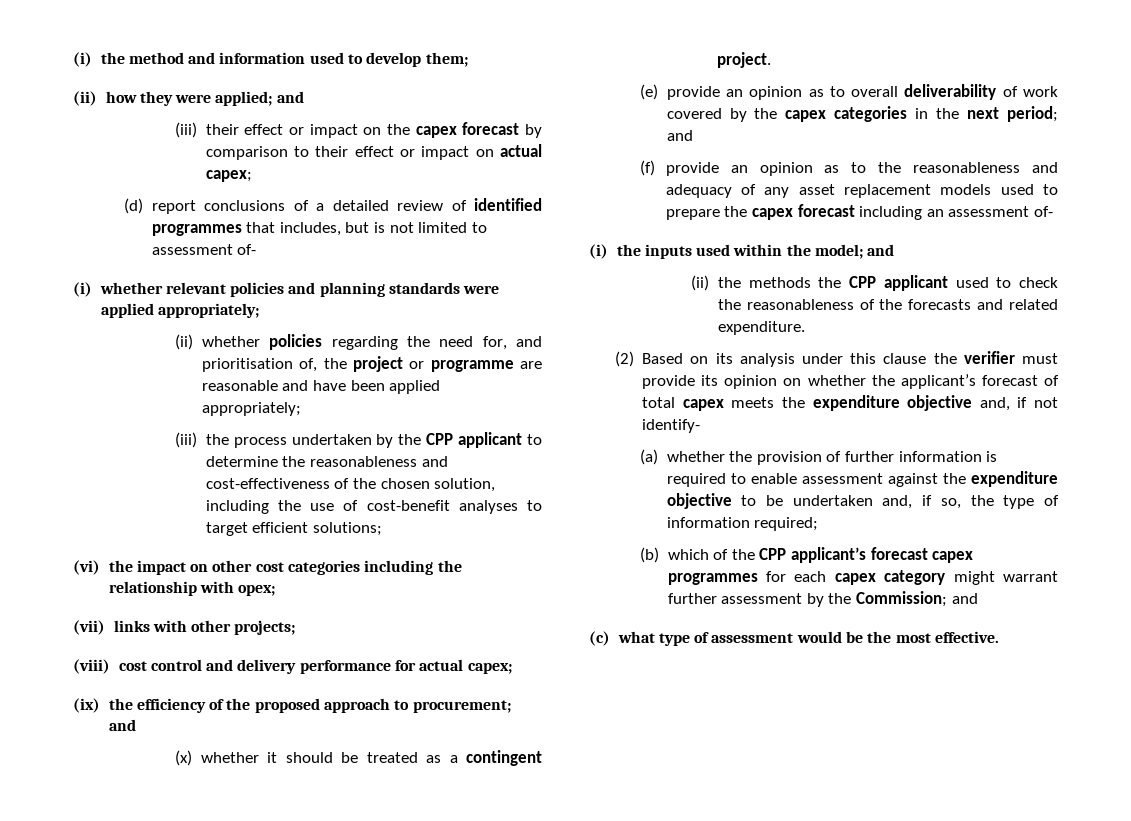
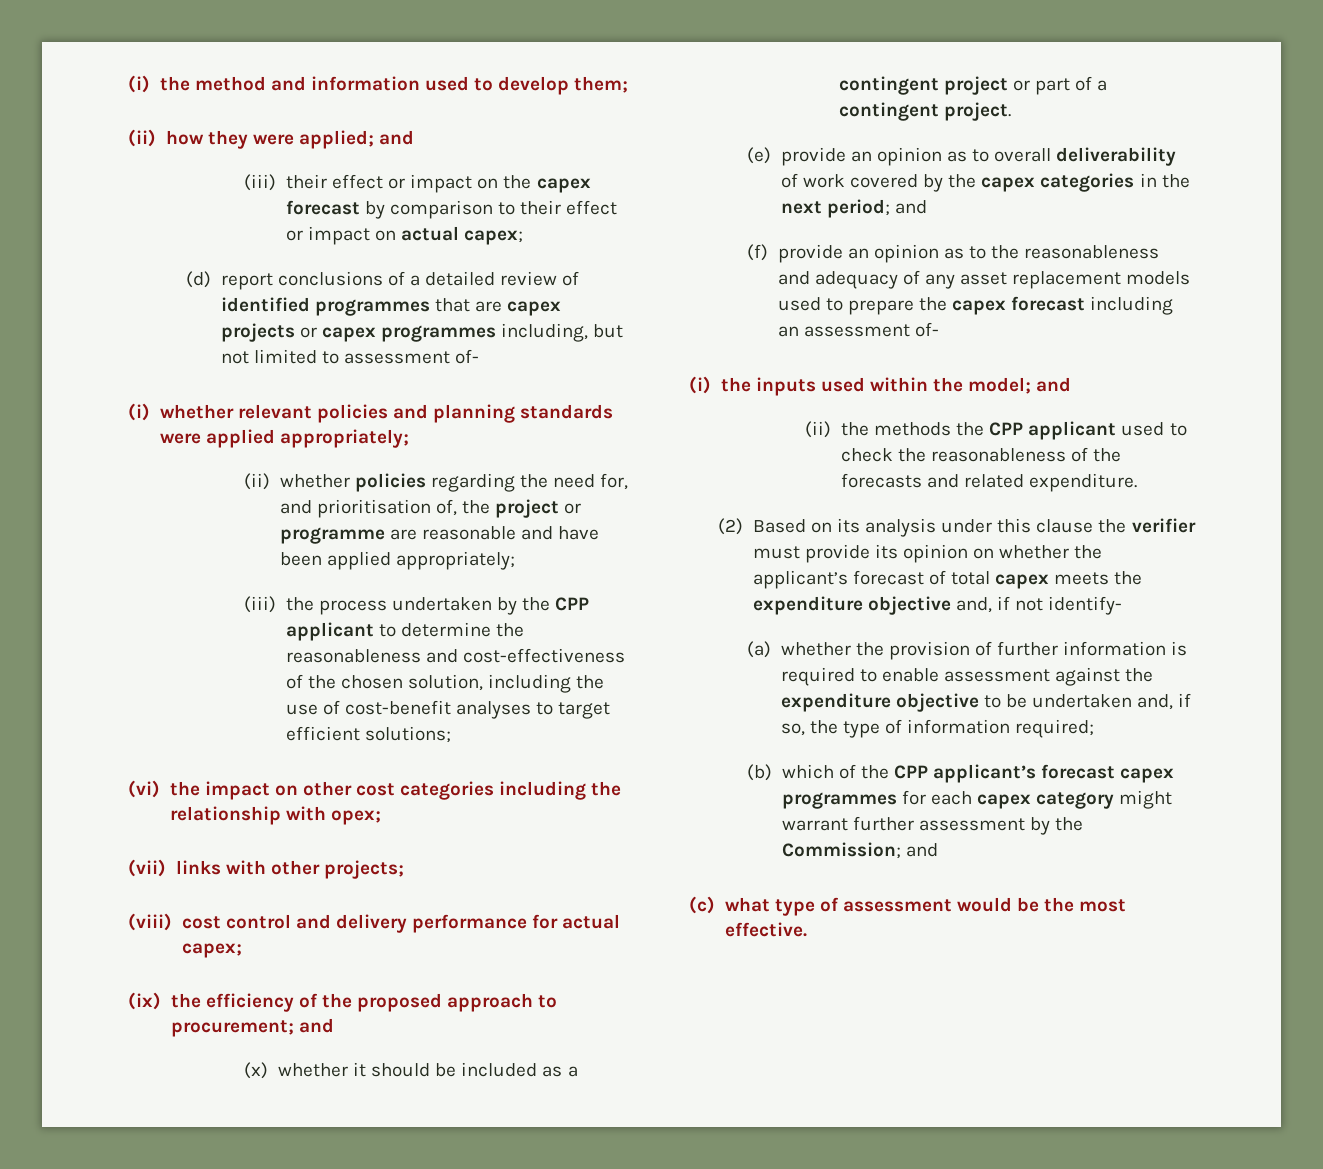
- (d) report conclusions of a detailed review of identified programmes that includes, but is not limited to assessment of-
+ (d) report conclusions of a detailed review of identified programmes that are capex projects or capex programmes including, but not limited to assessment of-
- (x) whether it should be treated as a contingent project.
+ (x) whether it should be included as a contingent project or part of a contingent project.

